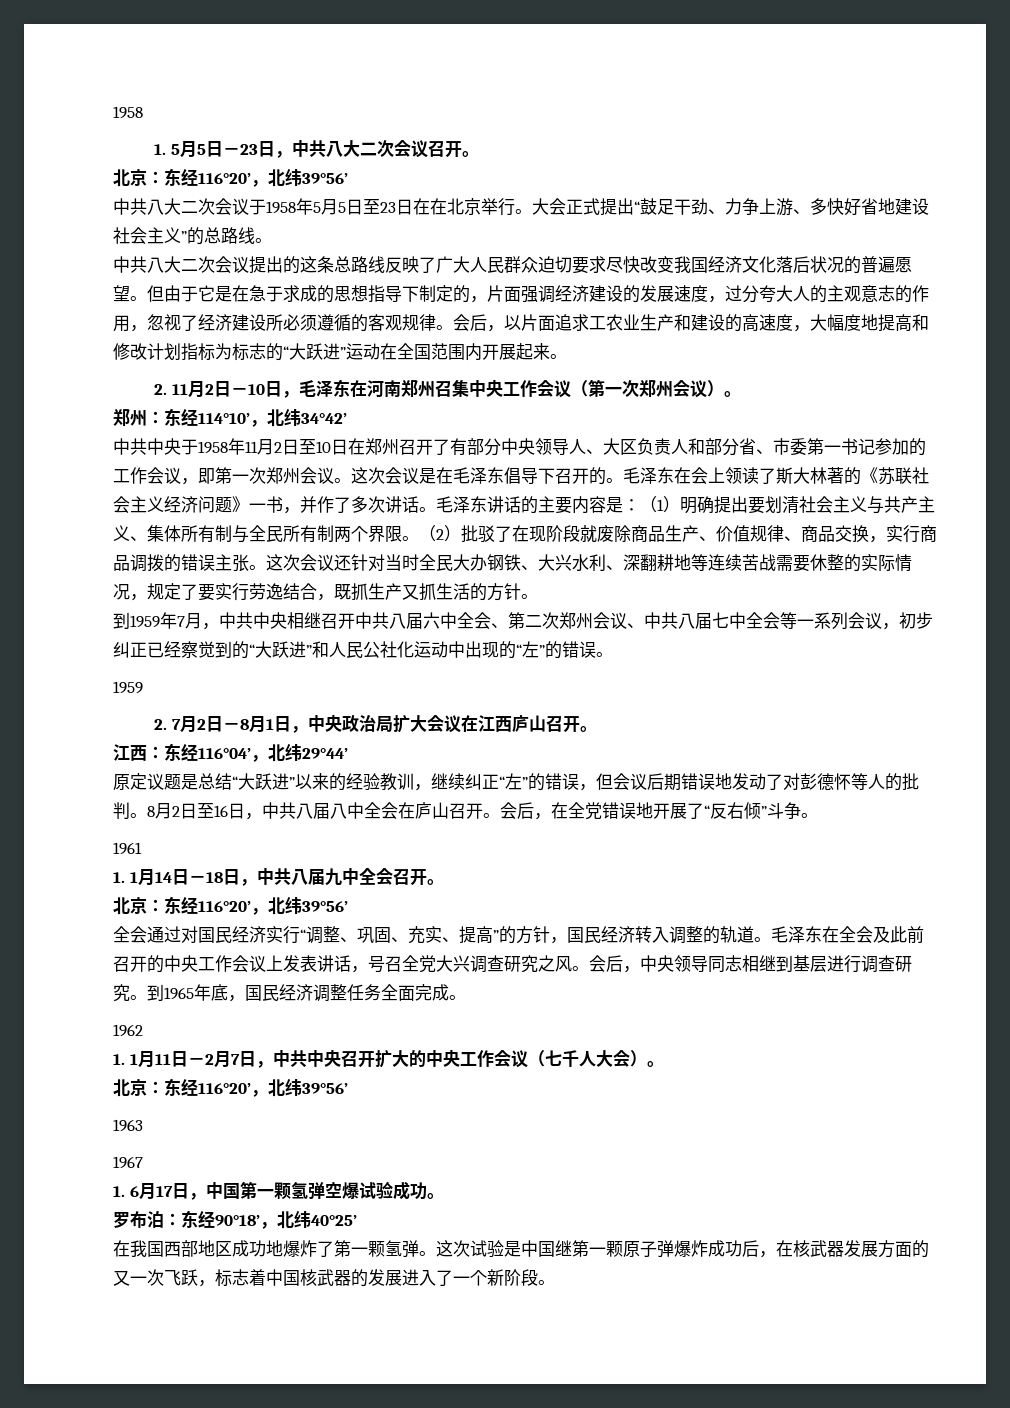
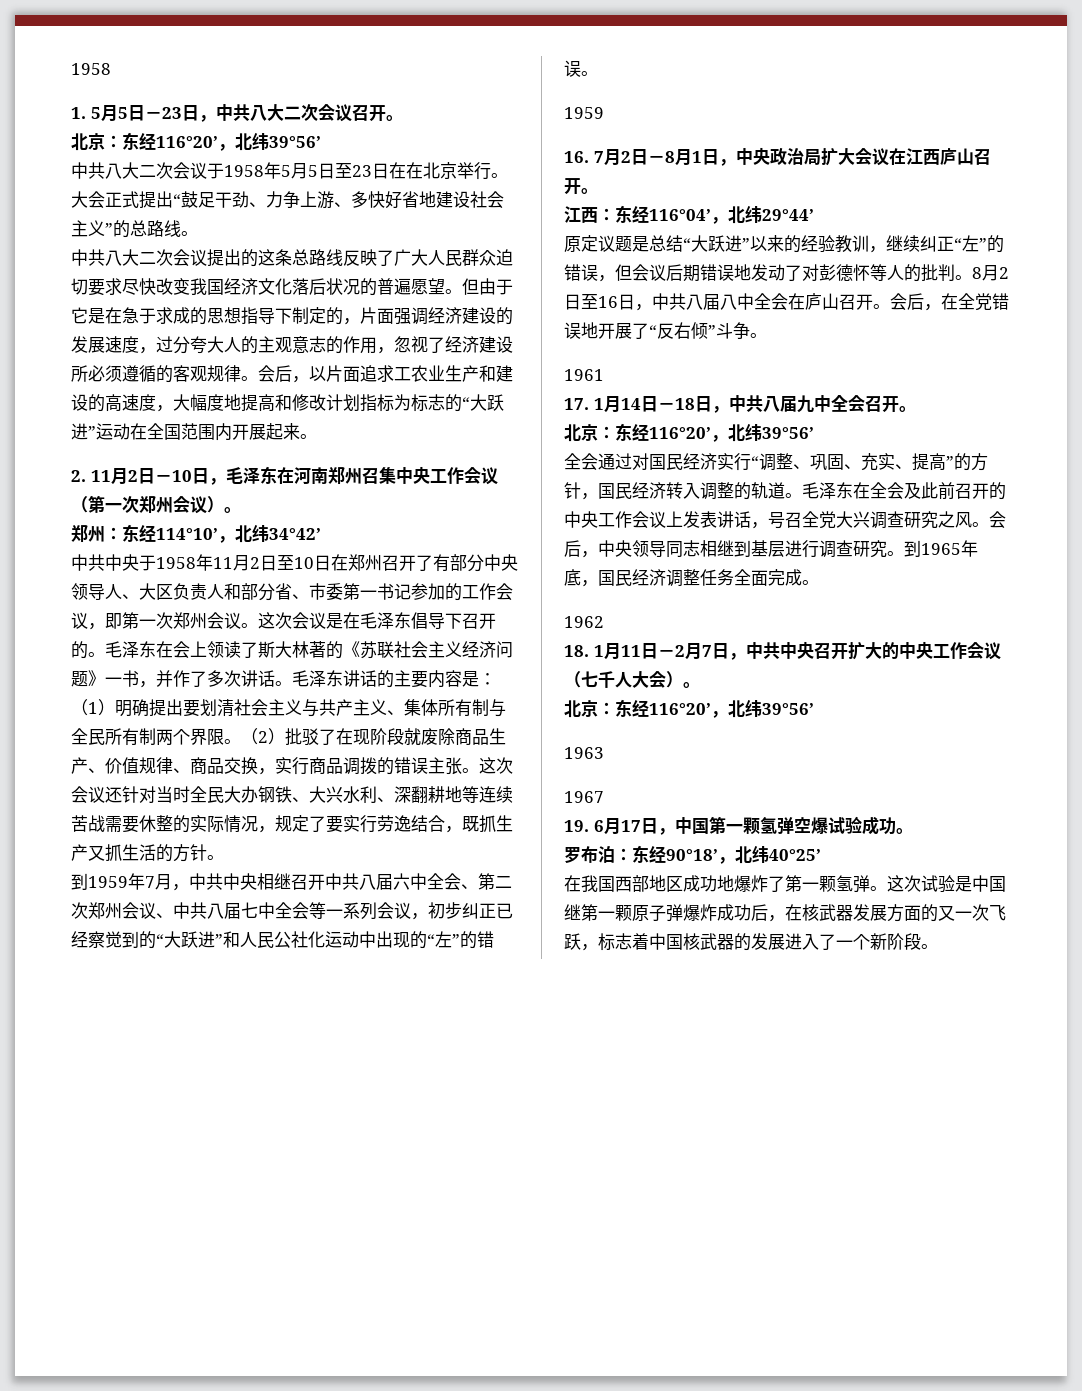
- 2. 7月2日－8月1日，中央政治局扩大会议在江西庐山召开。
+ 16. 7月2日－8月1日，中央政治局扩大会议在江西庐山召开。
- 1. 1月14日－18日，中共八届九中全会召开。
+ 17. 1月14日－18日，中共八届九中全会召开。
- 1. 1月11日－2月7日，中共中央召开扩大的中央工作会议（七千人大会）。
+ 18. 1月11日－2月7日，中共中央召开扩大的中央工作会议（七千人大会）。
- 1. 6月17日，中国第一颗氢弹空爆试验成功。
+ 19. 6月17日，中国第一颗氢弹空爆试验成功。

